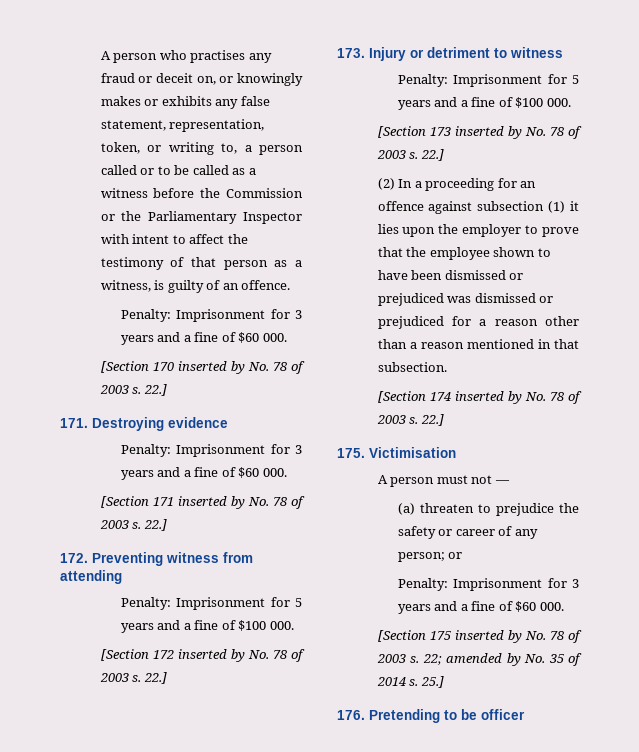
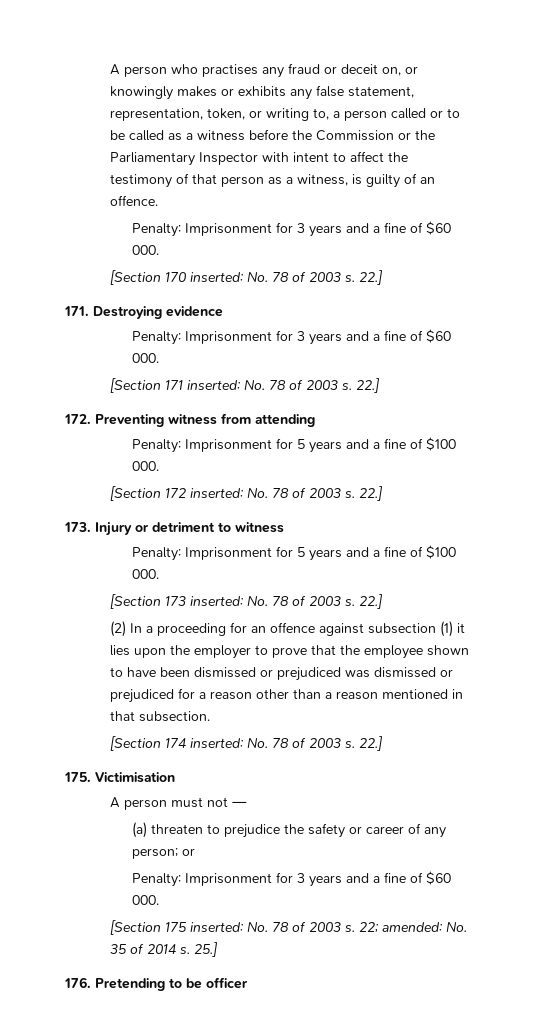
- [Section 170 inserted by No. 78 of 2003 s.
+ [Section 170 inserted: No. 78 of 2003 s.
- [Section 171 inserted by No. 78 of 2003 s.
+ [Section 171 inserted: No. 78 of 2003 s.
- [Section 172 inserted by No. 78 of 2003 s.
+ [Section 172 inserted: No. 78 of 2003 s.
- [Section 173 inserted by No. 78 of 2003 s.
+ [Section 173 inserted: No. 78 of 2003 s.
- [Section 174 inserted by No. 78 of 2003 s.
+ [Section 174 inserted: No. 78 of 2003 s.
- [Section 175 inserted by No. 78 of 2003 s.
+ [Section 175 inserted: No. 78 of 2003 s.
- 22; amended by No. 35 of 2014 s.
+ 22; amended: No. 35 of 2014 s.

